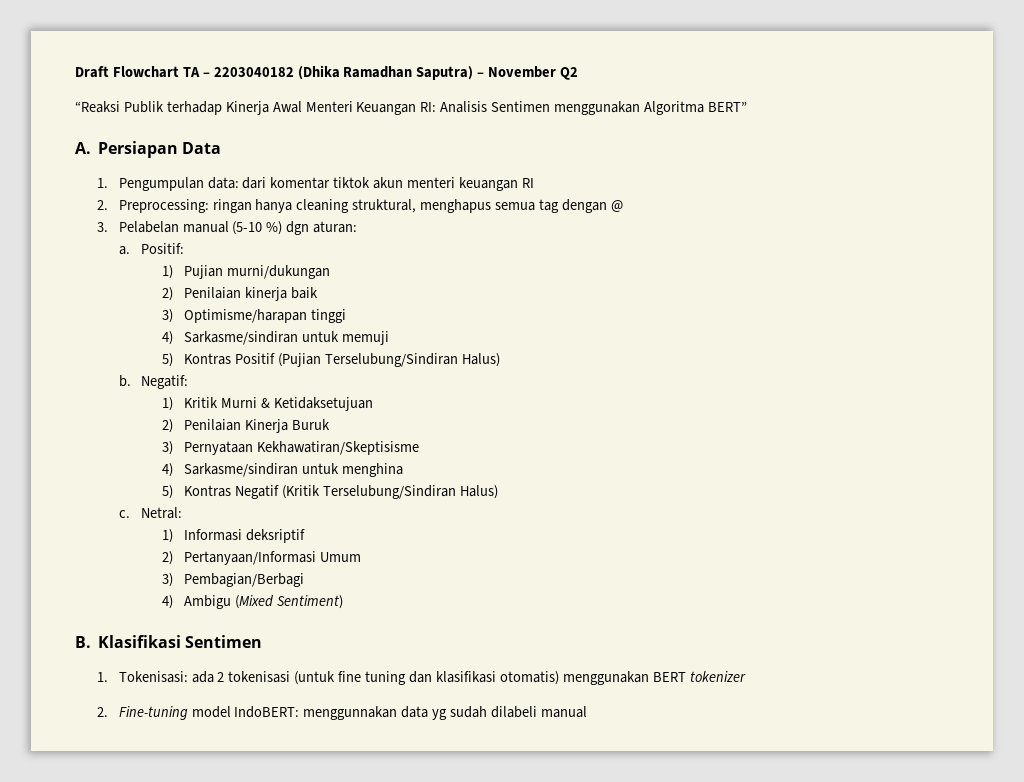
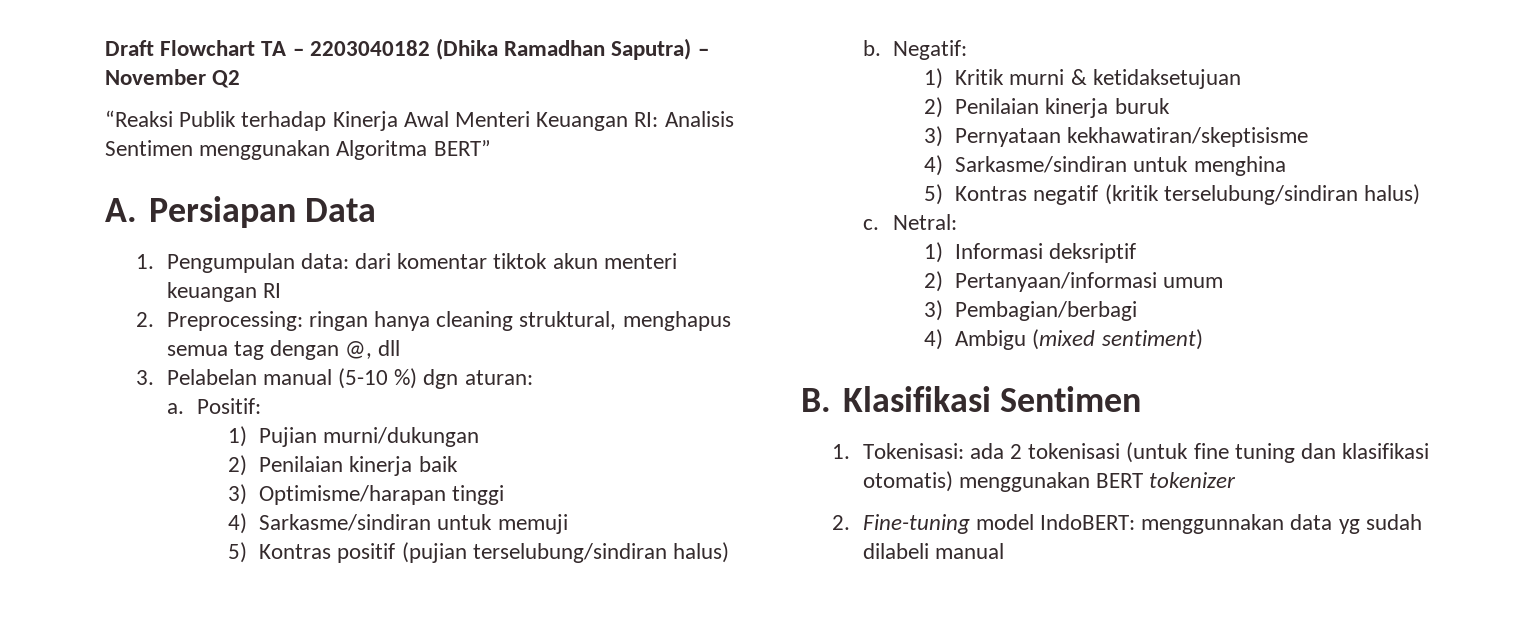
- 2. Preprocessing: ringan hanya cleaning struktural, menghapus semua tag dengan @
+ 2. Preprocessing: ringan hanya cleaning struktural, menghapus semua tag dengan @, dll
- 5) Kontras Positif (Pujian Terselubung/Sindiran Halus)
+ 5) Kontras positif (pujian terselubung/sindiran halus)
- 1) Kritik Murni & Ketidaksetujuan
- 2) Penilaian Kinerja Buruk
+ 1) Kritik murni & ketidaksetujuan
+ 2) Penilaian kinerja buruk
- 3) Pernyataan Kekhawatiran/Skeptisisme
+ 3) Pernyataan kekhawatiran/skeptisisme
- 5) Kontras Negatif (Kritik Terselubung/Sindiran Halus)
+ 5) Kontras negatif (kritik terselubung/sindiran halus)
- 2) Pertanyaan/Informasi Umum
- 3) Pembagian/Berbagi
+ 2) Pertanyaan/informasi umum
+ 3) Pembagian/berbagi
- 4) Ambigu (Mixed Sentiment)
+ 4) Ambigu (mixed sentiment)

